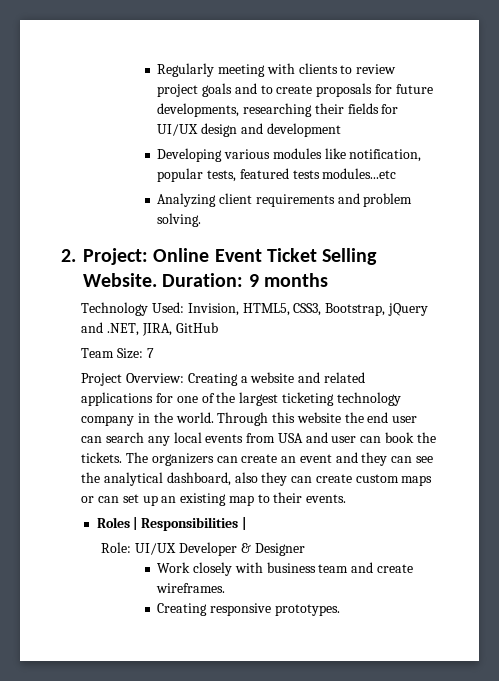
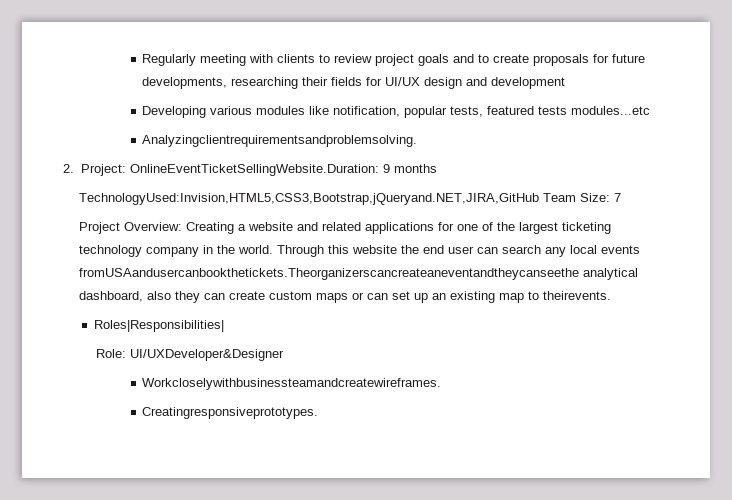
- Analyzing client requirements and problem solving.
- 2. Project: Online Event Ticket Selling Website. Duration: 9 months
- Technology Used: Invision, HTML5, CSS3, Bootstrap, jQuery and .NET, JIRA, GitHub
- Team Size: 7
+ Analyzingclientrequirementsandproblemsolving.
+ 2. Project: OnlineEventTicketSellingWebsite.Duration: 9 months
+ TechnologyUsed:Invision,HTML5,CSS3,Bootstrap,jQueryand.NET,JIRA,GitHub Team Size: 7
- Through this website the end user can search any local events from USA and user can book the tickets. The organizers can create an event and they can see the analytical dashboard, also they can create custom maps or can set up an existing map to their events.
- Roles | Responsibilities |
- Role: UI/UX Developer & Designer
- Work closely with business team and create wireframes.
- Creating responsive prototypes.
+ Through this website the end user can search any local events fromUSAandusercanbookthetickets.Theorganizerscancreateaneventandtheycanseethe analytical dashboard, also they can create custom maps or can set up an existing map to theirevents.
+ Roles|Responsibilities|
+ Role: UI/UXDeveloper&Designer
+ Workcloselywithbusinessteamandcreatewireframes.
+ Creatingresponsiveprototypes.

